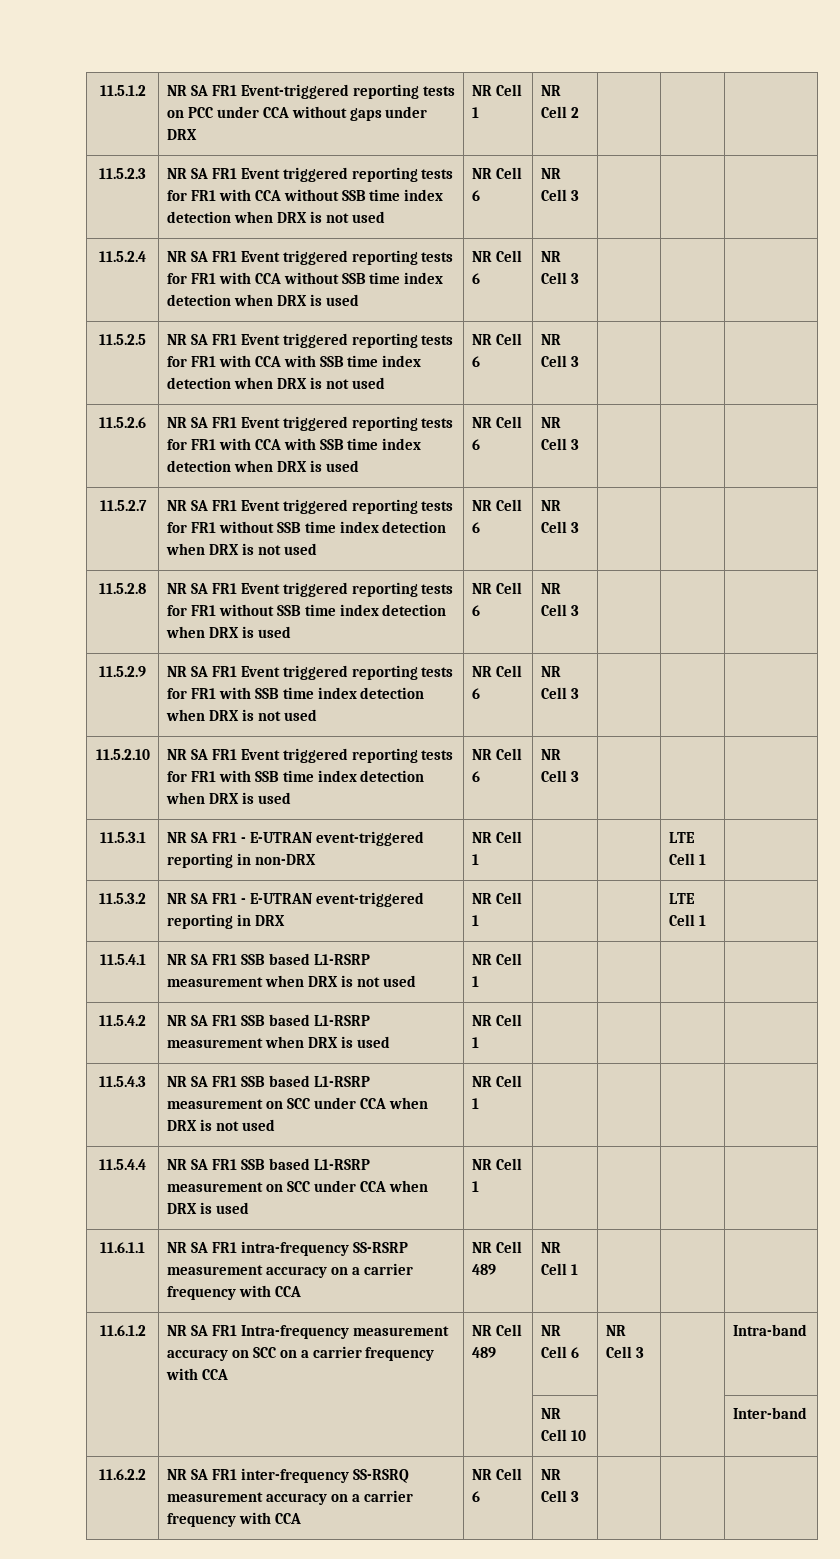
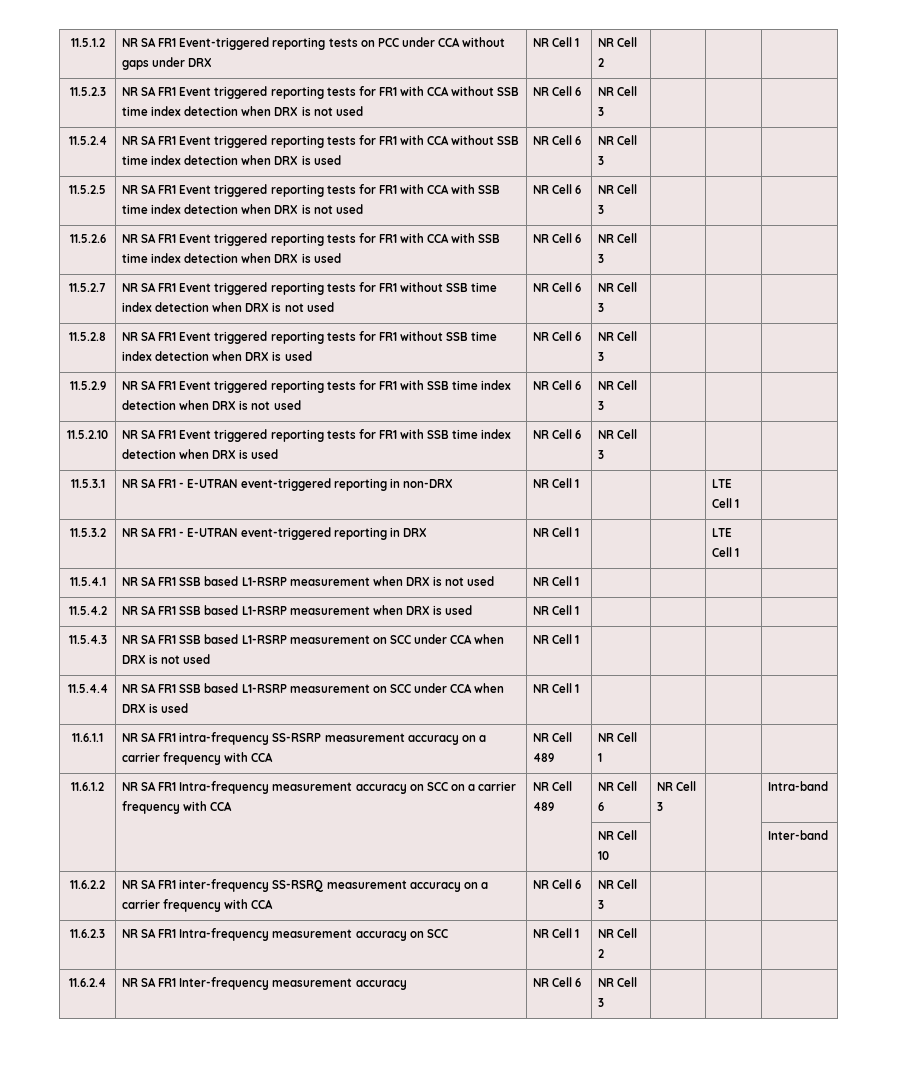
+ 11.6.2.3 | NR SA FR1 Intra-frequency measurement accuracy on SCC | NR Cell 1 | NR Cell 2 | | |
+ 11.6.2.4 | NR SA FR1 Inter-frequency measurement accuracy | NR Cell 6 | NR Cell 3 | | |

